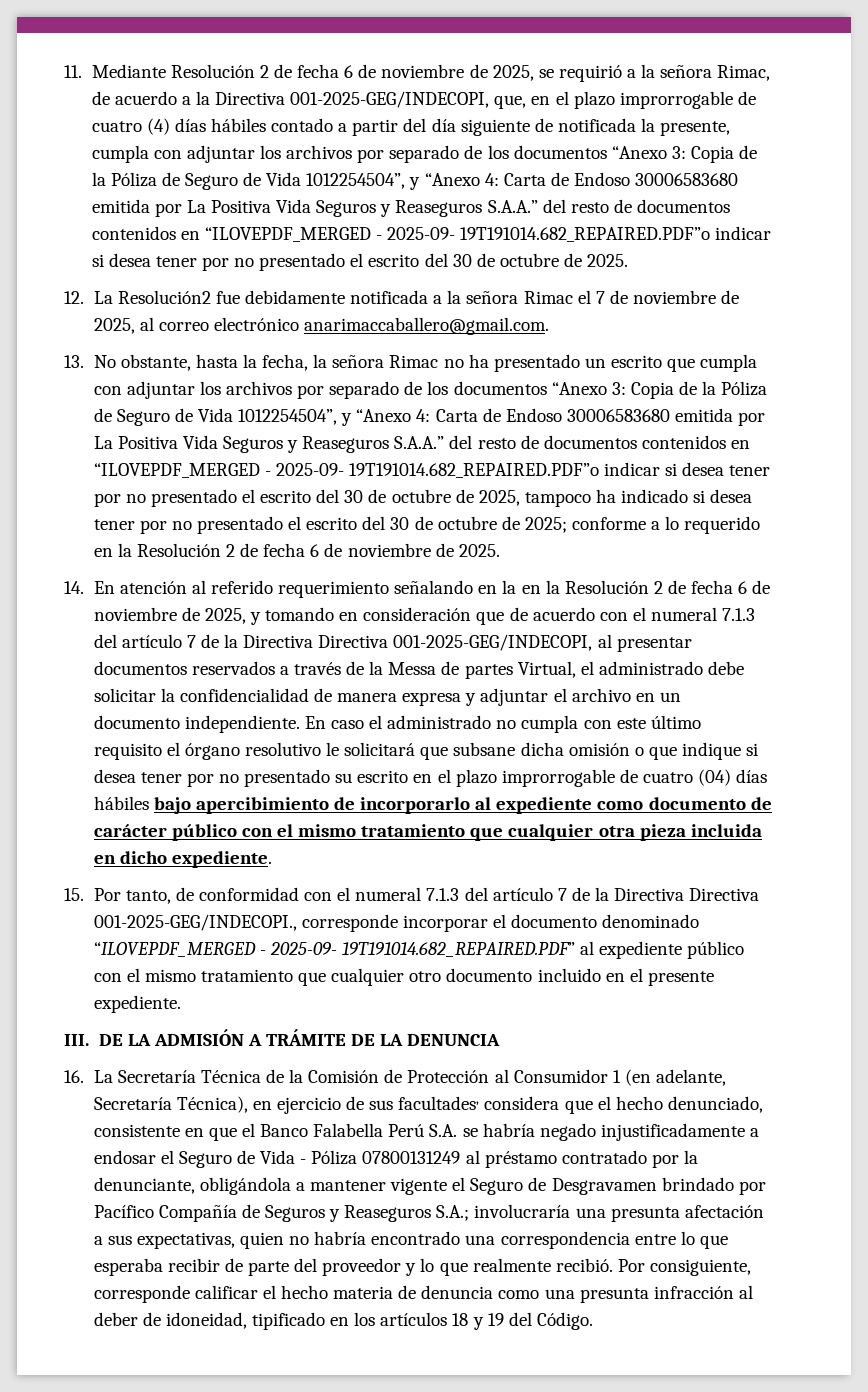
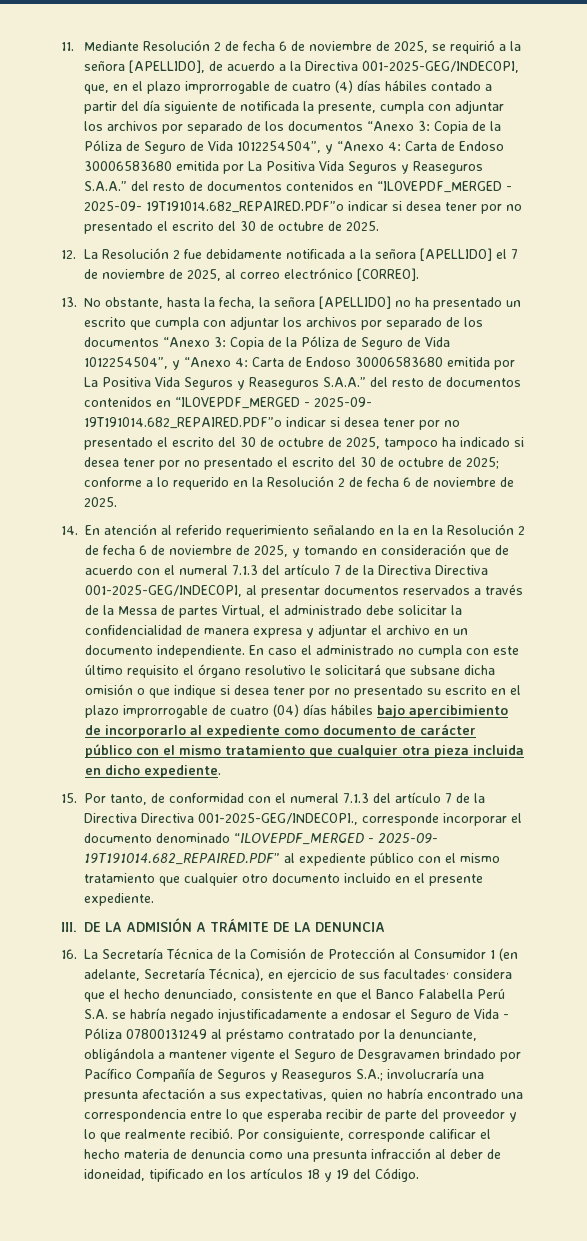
- 11. Mediante Resolución 2 de fecha 6 de noviembre de 2025, se requirió a la señora Rimac, de acuerdo a la Directiva 001-2025-GEG/INDECOPI, que, en el plazo improrrogable de cuatro (4) días hábiles contado a partir del día siguiente de notificada la presente, cumpla con adjuntar los archivos por separado de los documentos “Anexo 3:
+ 11. Mediante Resolución 2 de fecha 6 de noviembre de 2025, se requirió a la señora [APELLIDO], de acuerdo a la Directiva 001-2025-GEG/INDECOPI, que, en el plazo improrrogable de cuatro (4) días hábiles contado a partir del día siguiente de notificada la presente, cumpla con adjuntar los archivos por separado de los documentos “Anexo 3:
- 12. La Resolución2 fue debidamente notificada a la señora Rimac el 7 de noviembre de 2025, al correo electrónico anarimaccaballero@gmail.com.
+ 12. La Resolución 2 fue debidamente notificada a la señora [APELLIDO] el 7 de noviembre de 2025, al correo electrónico [CORREO].
- 13. No obstante, hasta la fecha, la señora Rimac no ha presentado un escrito que cumpla con adjuntar los archivos por separado de los documentos “Anexo 3:
+ 13. No obstante, hasta la fecha, la señora [APELLIDO] no ha presentado un escrito que cumpla con adjuntar los archivos por separado de los documentos “Anexo 3:

